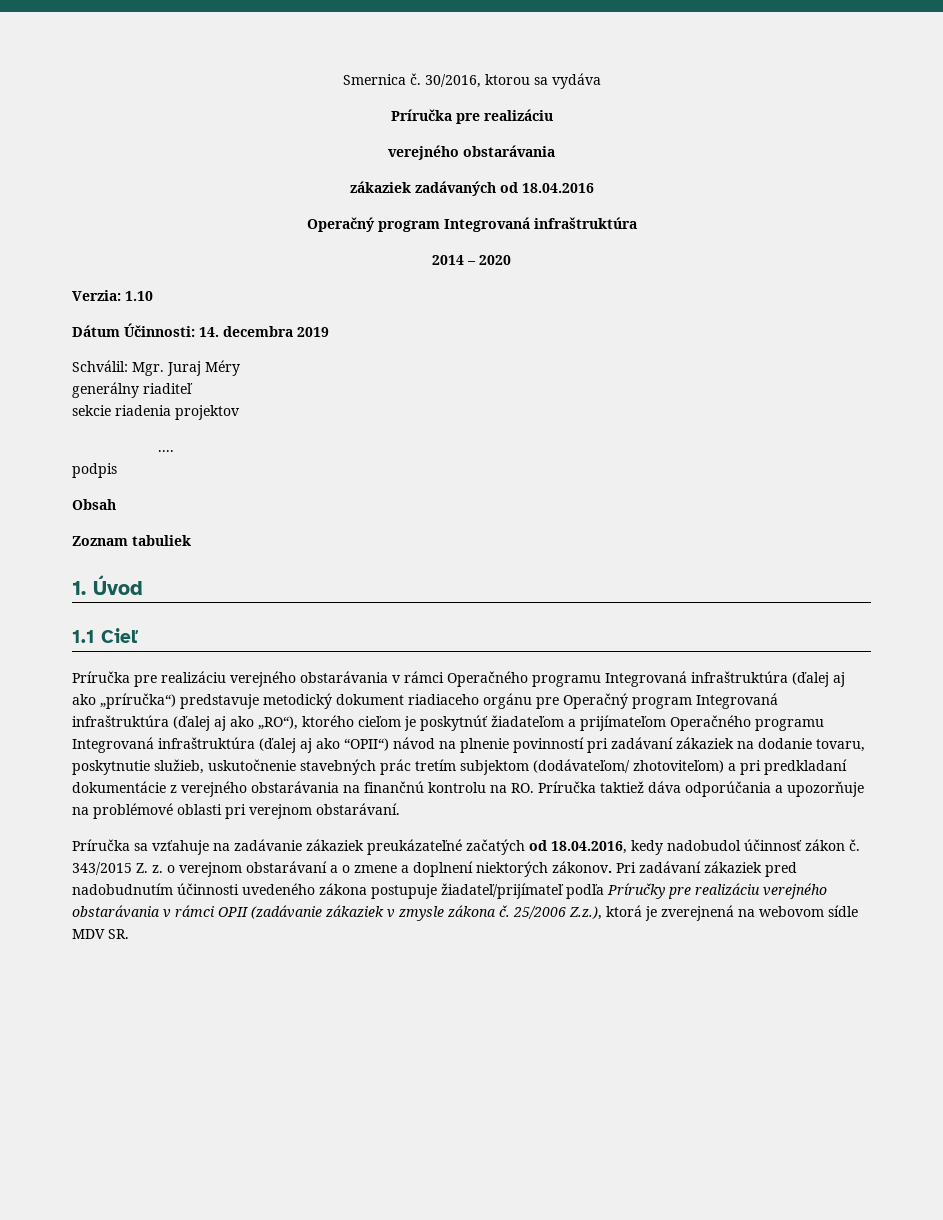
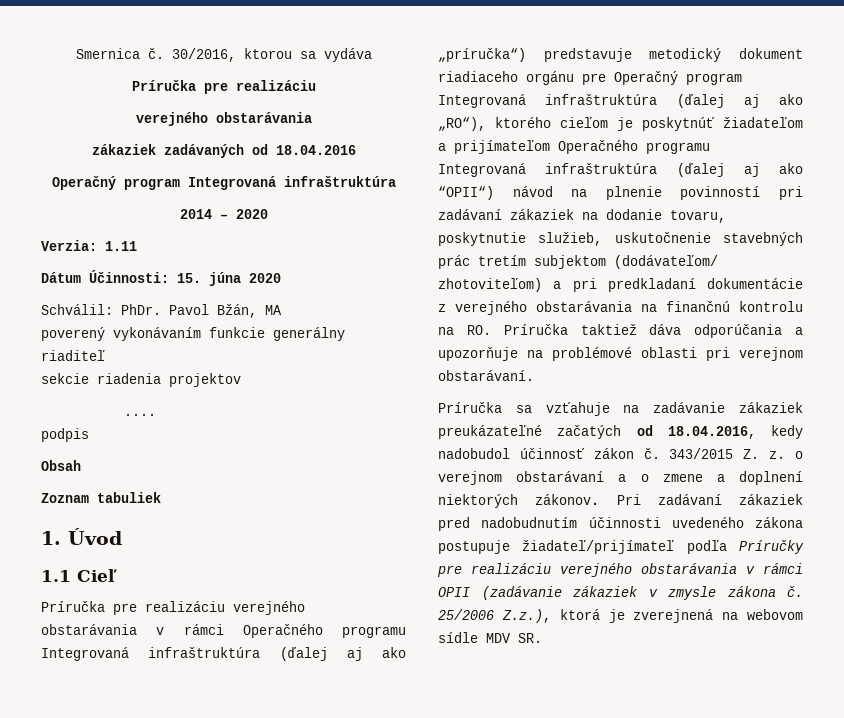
- Verzia: 1.10
+ Verzia: 1.11
- Dátum Účinnosti: 14. decembra 2019
- Schválil: Mgr. Juraj Méry
- generálny riaditeľ
+ Dátum Účinnosti: 15. júna 2020
+ Schválil: PhDr. Pavol Bžán, MA
+ poverený vykonávaním funkcie generálny riaditeľ

